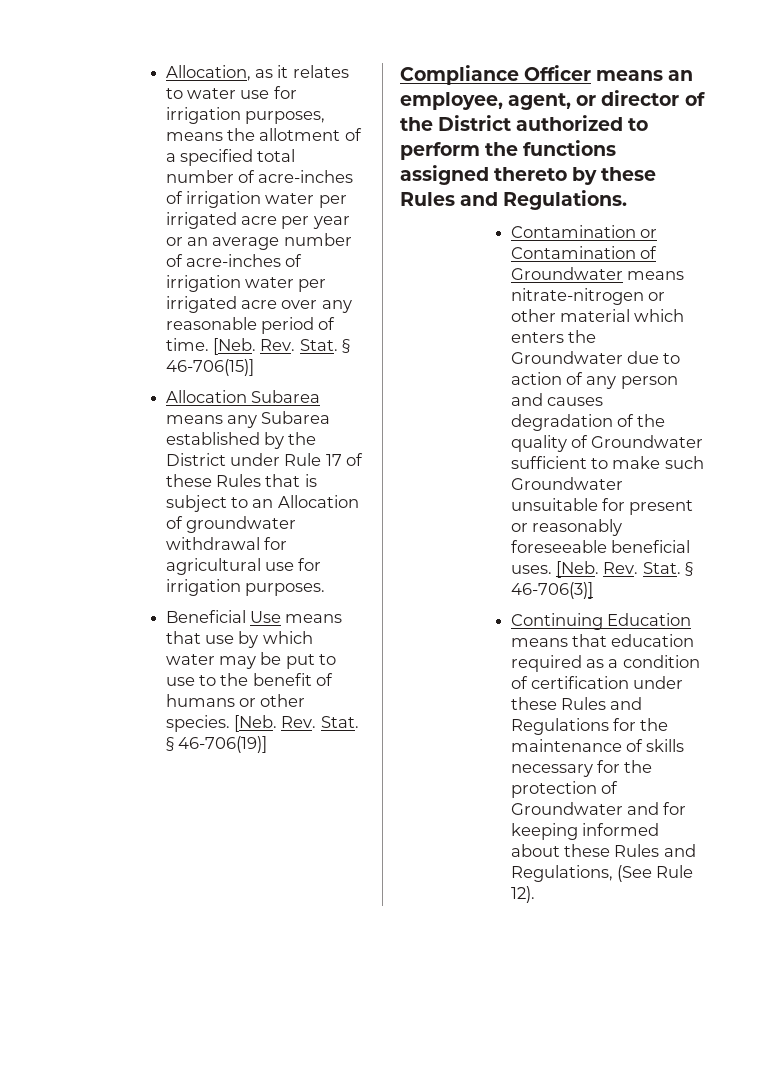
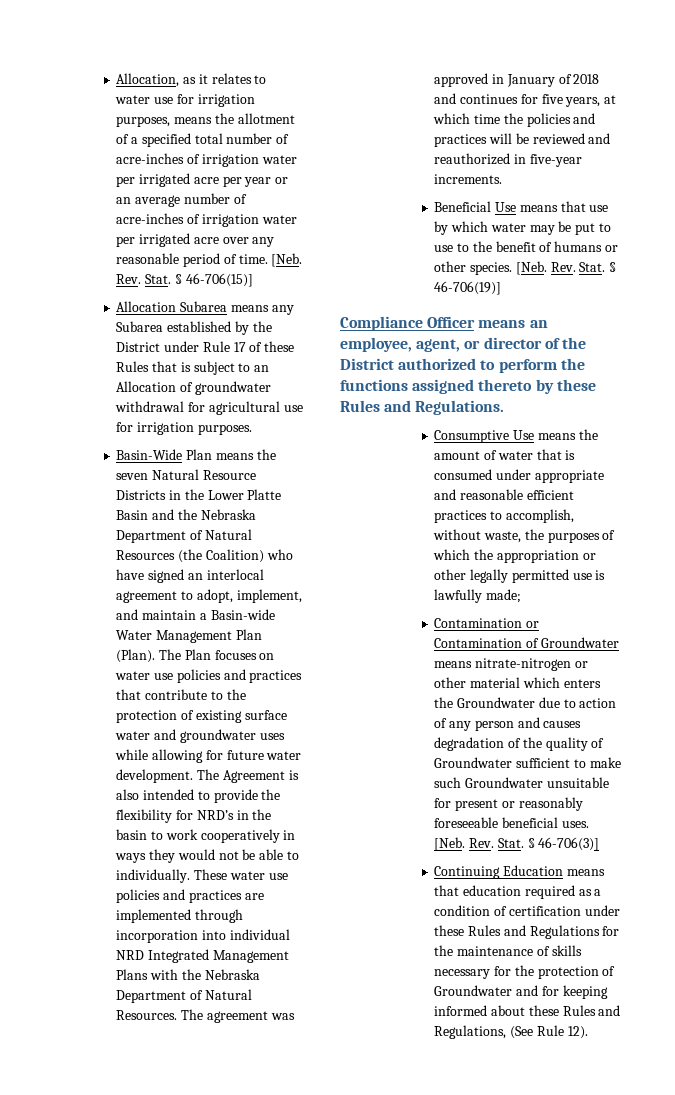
+ Basin-Wide Plan means the seven Natural Resource Districts in the Lower Platte Basin and the Nebraska Department of Natural Resources (the Coalition) who have signed an interlocal agreement to adopt, implement, and maintain a Basin-wide Water Management Plan (Plan). The Plan focuses on water use policies and practices that contribute to the protection of existing surface water and groundwater uses while allowing for future water development. The Agreement is also intended to provide the flexibility for NRD’s in the basin to work cooperatively in ways they would not be able to individually. These water use policies and practices are implemented through incorporation into individual NRD Integrated Management Plans with the Nebraska Department of Natural Resources. The agreement was approved in January of 2018 and continues for five years, at which time the policies and practices will be reviewed and reauthorized in five-year increments.
+ Consumptive Use means the amount of water that is consumed under appropriate and reasonable efficient practices to accomplish, without waste, the purposes of which the appropriation or other legally permitted use is lawfully made;

